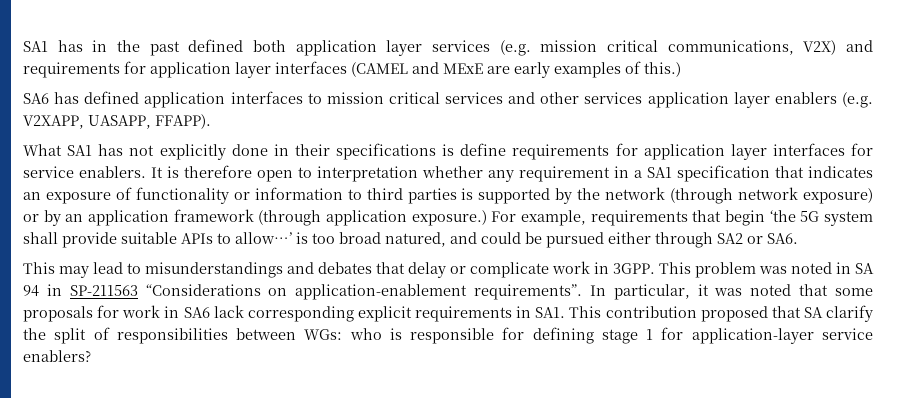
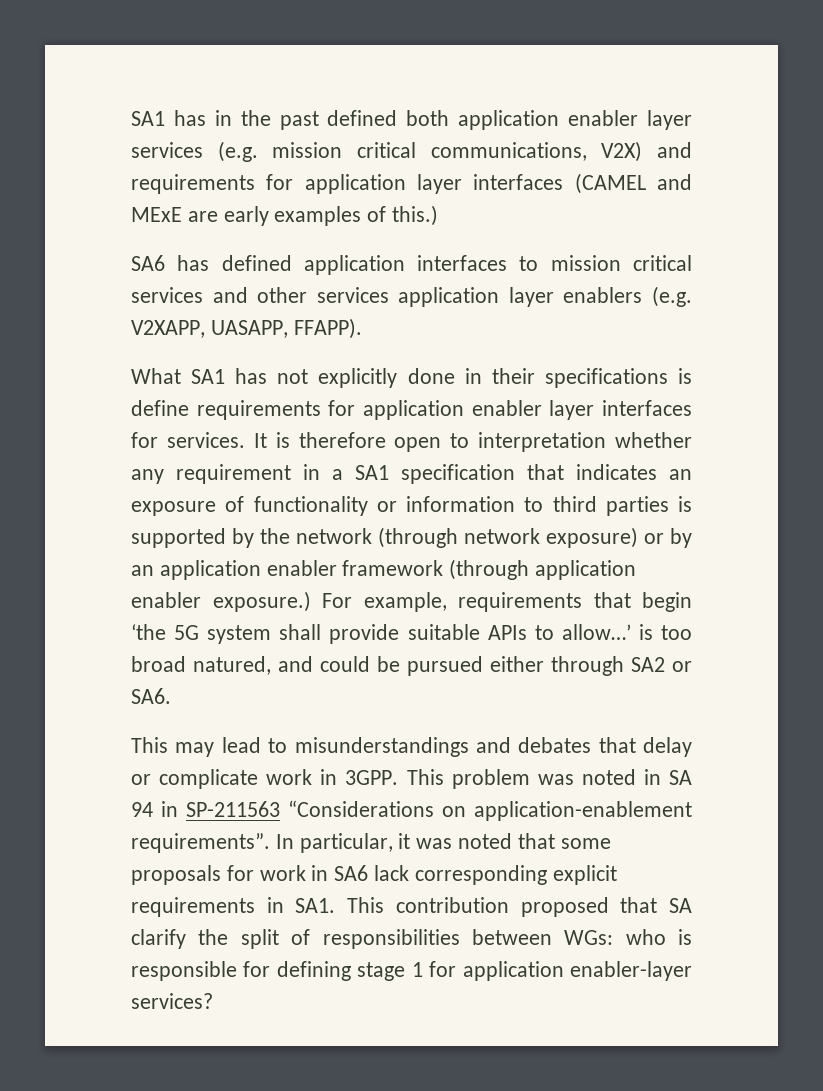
- SA1 has in the past defined both application layer services (e.g. mission critical communications, V2X) and requirements for application layer interfaces (CAMEL and MExE are early examples of this.)
+ SA1 has in the past defined both application enabler layer services (e.g. mission critical communications, V2X) and requirements for application layer interfaces (CAMEL and MExE are early examples of this.)
- What SA1 has not explicitly done in their specifications is define requirements for application layer interfaces for service enablers.
+ What SA1 has not explicitly done in their specifications is define requirements for application enabler layer interfaces for services.
- It is therefore open to interpretation whether any requirement in a SA1 specification that indicates an exposure of functionality or information to third parties is supported by the network (through network exposure) or by an application framework (through application exposure.)
+ It is therefore open to interpretation whether any requirement in a SA1 specification that indicates an exposure of functionality or information to third parties is supported by the network (through network exposure) or by an application enabler framework (through application enabler exposure.)
- In particular, it was noted that some proposals for work in SA6 lack corresponding explicit requirements in SA1. This contribution proposed that SA clarify the split of responsibilities between WGs: who is responsible for defining stage 1 for application-layer service enablers?
+ In particular, it was noted that some proposals for work in SA6 lack corresponding explicit requirements in SA1. This contribution proposed that SA clarify the split of responsibilities between WGs: who is responsible for defining stage 1 for application enabler-layer services?

